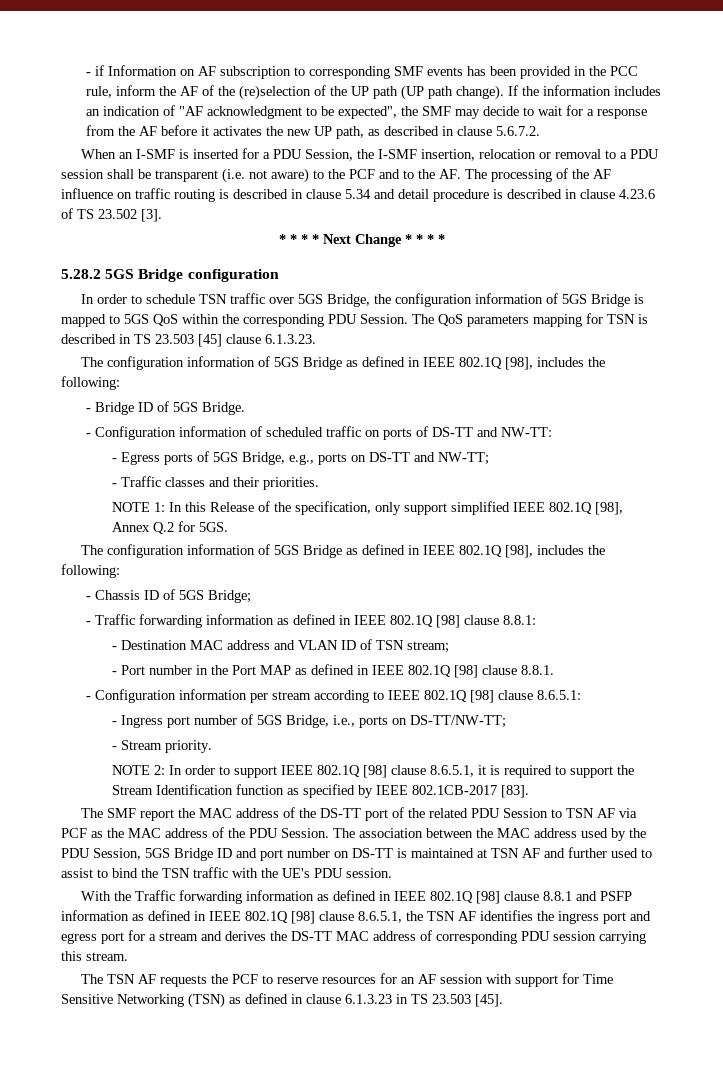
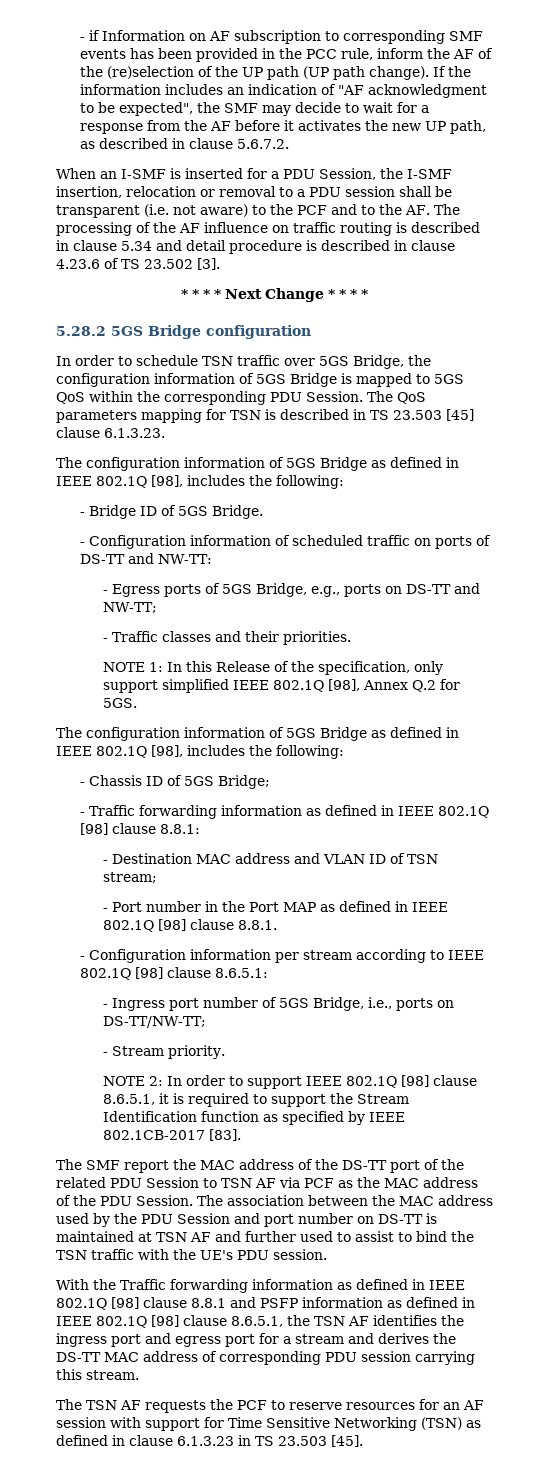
- The association between the MAC address used by the PDU Session, 5GS Bridge ID and port number on DS-TT is maintained at TSN AF and further used to assist to bind the TSN traffic with the UE's PDU session.
+ The association between the MAC address used by the PDU Session and port number on DS-TT is maintained at TSN AF and further used to assist to bind the TSN traffic with the UE's PDU session.

